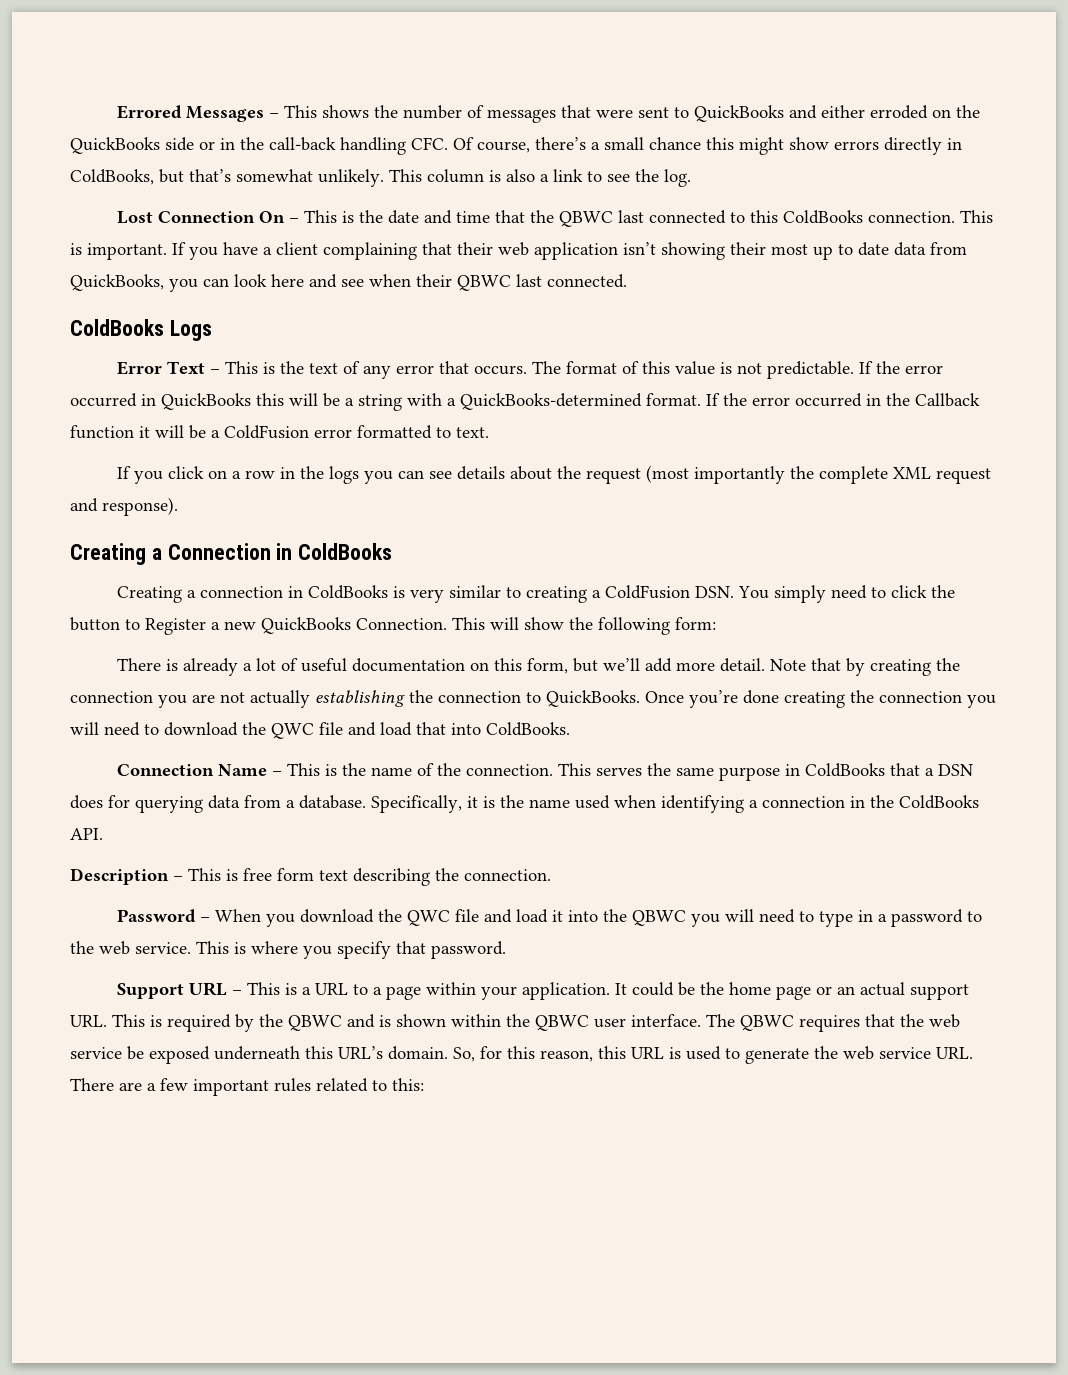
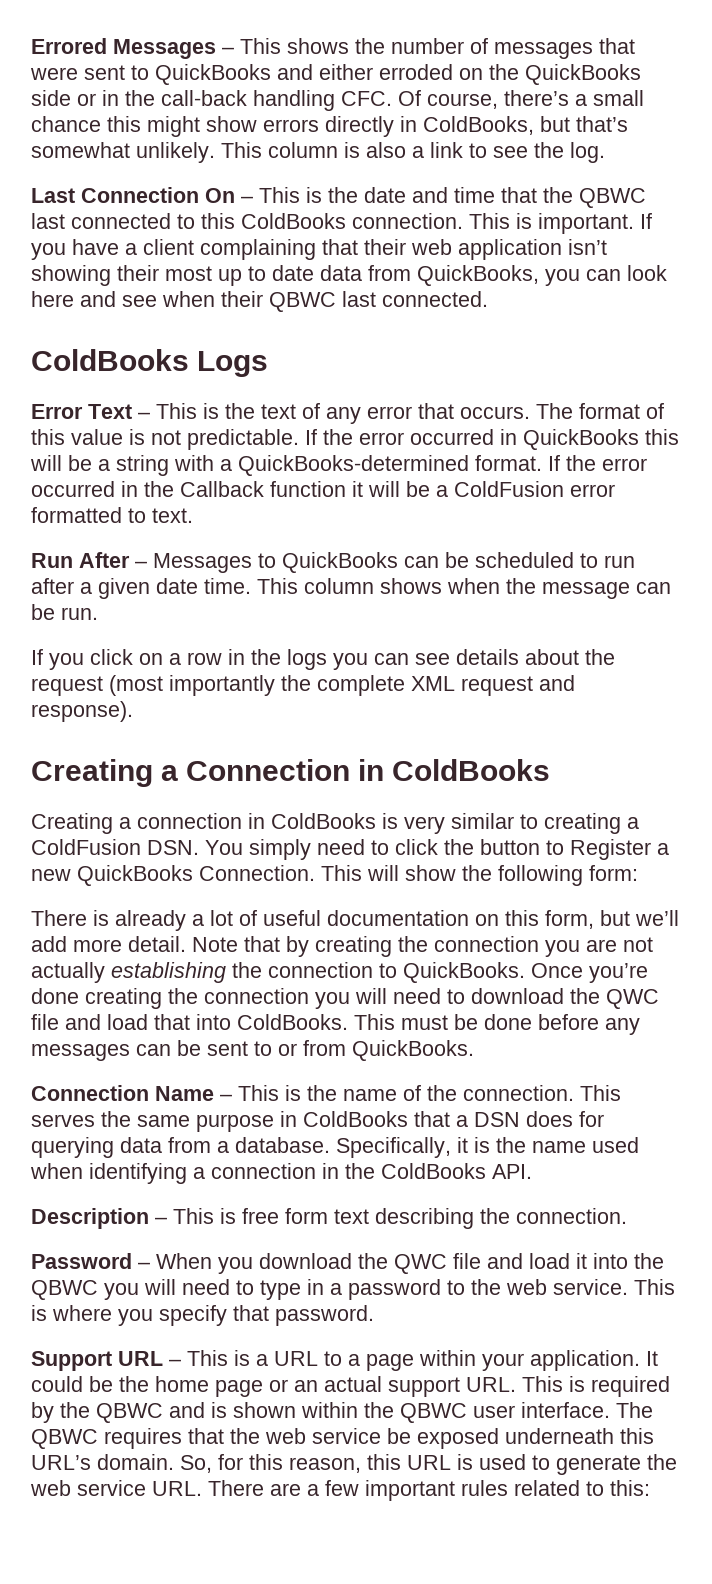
- Lost Connection On – This is the date and time that the QBWC last connected to this ColdBooks connection.
+ Last Connection On – This is the date and time that the QBWC last connected to this ColdBooks connection.
+ Run After – Messages to QuickBooks can be scheduled to run after a given date time. This column shows when the message can be run.
+ This must be done before any messages can be sent to or from QuickBooks.

